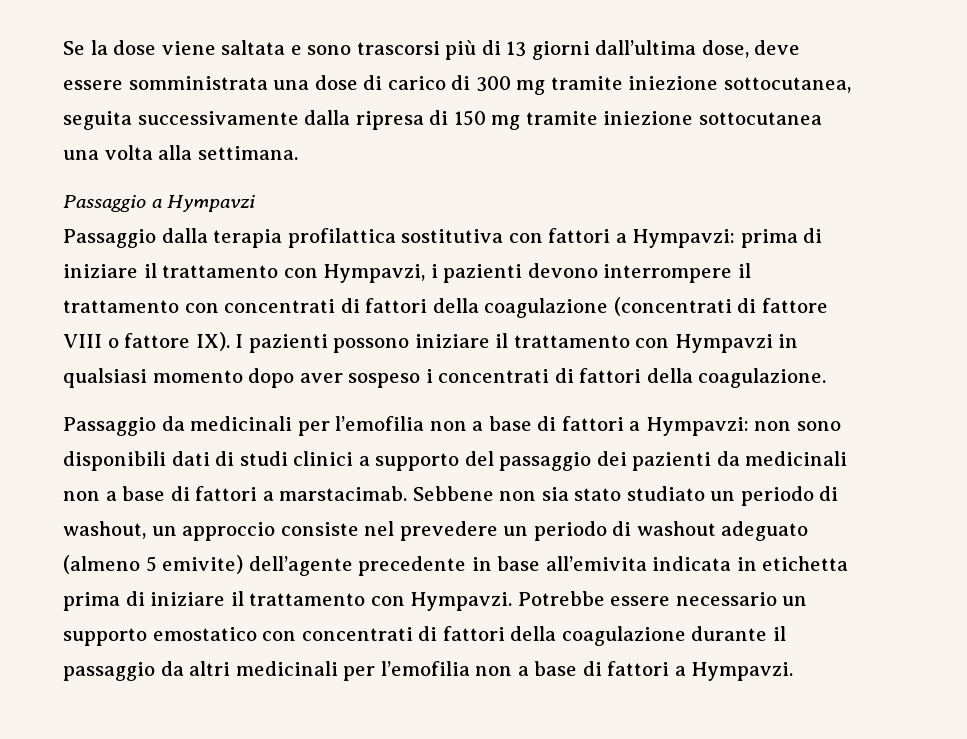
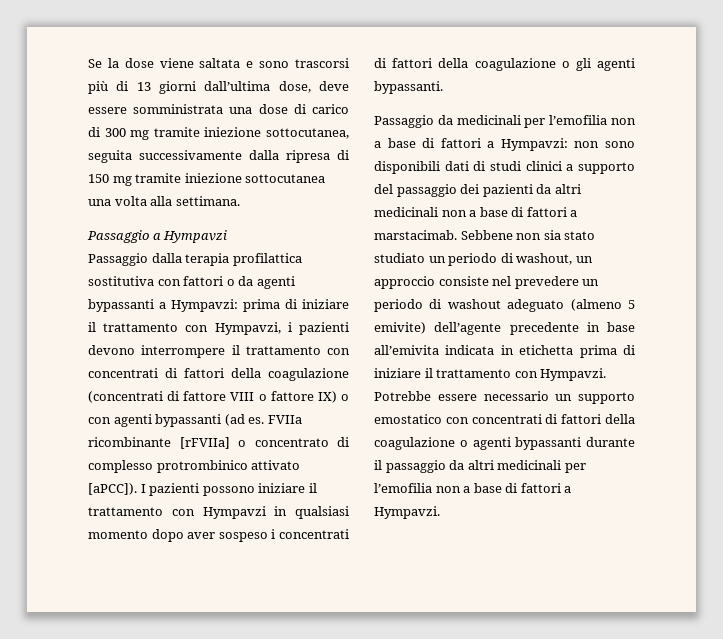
- Passaggio dalla terapia profilattica sostitutiva con fattori a Hympavzi: prima di iniziare il trattamento con Hympavzi, i pazienti devono interrompere il trattamento con concentrati di fattori della coagulazione (concentrati di fattore VIII o fattore IX). I pazienti possono iniziare il trattamento con Hympavzi in qualsiasi momento dopo aver sospeso i concentrati di fattori della coagulazione.
+ Passaggio dalla terapia profilattica sostitutiva con fattori o da agenti bypassanti a Hympavzi: prima di iniziare il trattamento con Hympavzi, i pazienti devono interrompere il trattamento con concentrati di fattori della coagulazione (concentrati di fattore VIII o fattore IX) o con agenti bypassanti (ad es. FVIIa ricombinante [rFVIIa] o concentrato di complesso protrombinico attivato [aPCC]). I pazienti possono iniziare il trattamento con Hympavzi in qualsiasi momento dopo aver sospeso i concentrati di fattori della coagulazione o gli agenti bypassanti.
- Passaggio da medicinali per l’emofilia non a base di fattori a Hympavzi: non sono disponibili dati di studi clinici a supporto del passaggio dei pazienti da medicinali non a base di fattori a marstacimab.
+ Passaggio da medicinali per l’emofilia non a base di fattori a Hympavzi: non sono disponibili dati di studi clinici a supporto del passaggio dei pazienti da altri medicinali non a base di fattori a marstacimab.
- Potrebbe essere necessario un supporto emostatico con concentrati di fattori della coagulazione durante il passaggio da altri medicinali per l’emofilia non a base di fattori a Hympavzi.
+ Potrebbe essere necessario un supporto emostatico con concentrati di fattori della coagulazione o agenti bypassanti durante il passaggio da altri medicinali per l’emofilia non a base di fattori a Hympavzi.

